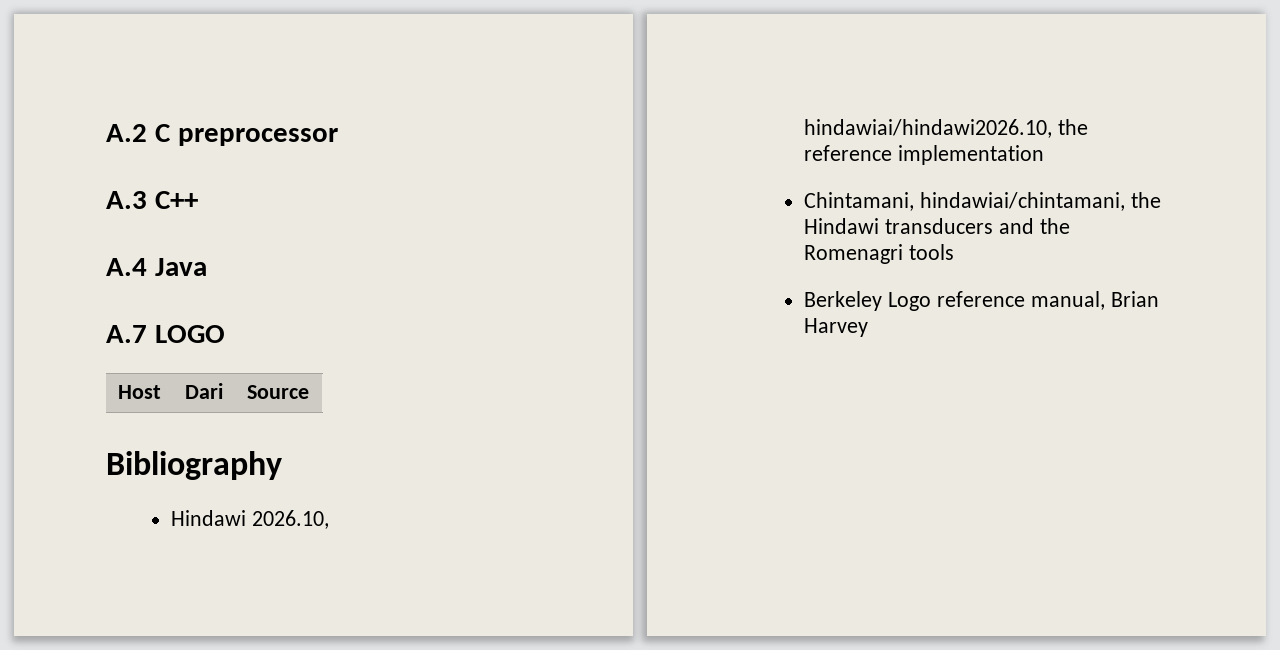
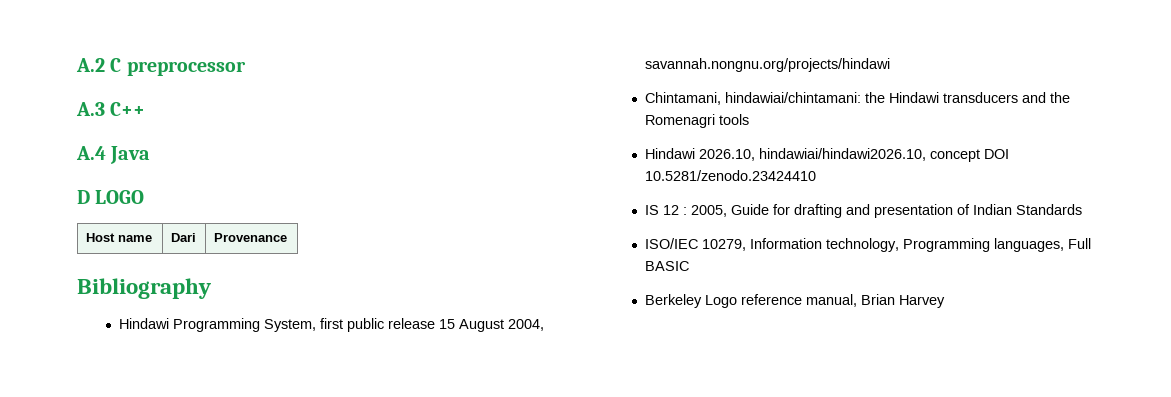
- A.7 LOGO
+ D LOGO
- Host | Dari | Source
+ Host name | Dari | Provenance
- Hindawi 2026.10, hindawiai/hindawi2026.10, the reference implementation
+ Hindawi Programming System, first public release 15 August 2004, savannah.nongnu.org/projects/hindawi
- Chintamani, hindawiai/chintamani, the Hindawi transducers and the Romenagri tools
+ Chintamani, hindawiai/chintamani: the Hindawi transducers and the Romenagri tools
+ Hindawi 2026.10, hindawiai/hindawi2026.10, concept DOI 10.5281/zenodo.23424410
+ IS 12 : 2005, Guide for drafting and presentation of Indian Standards
+ ISO/IEC 10279, Information technology, Programming languages, Full BASIC

